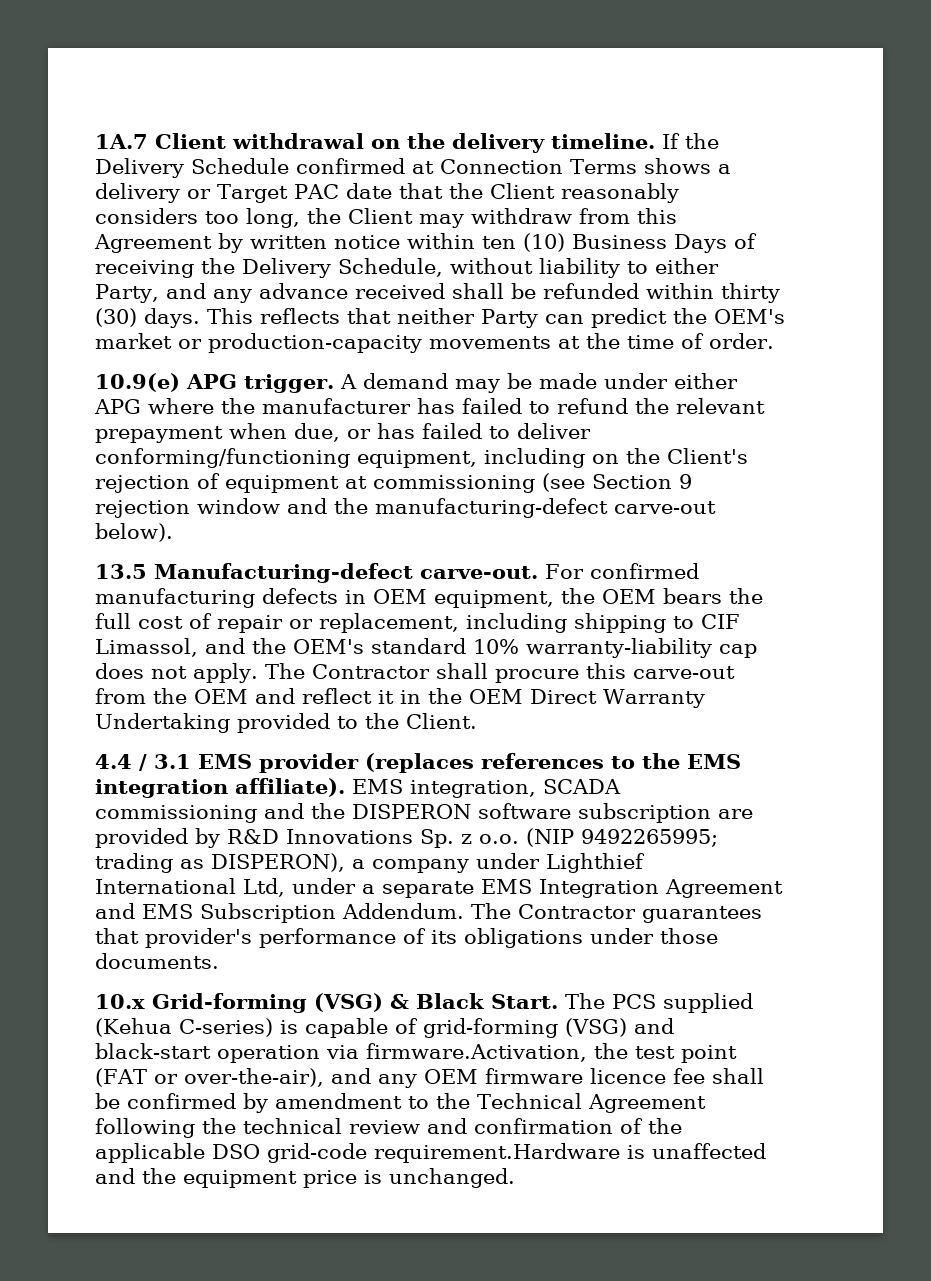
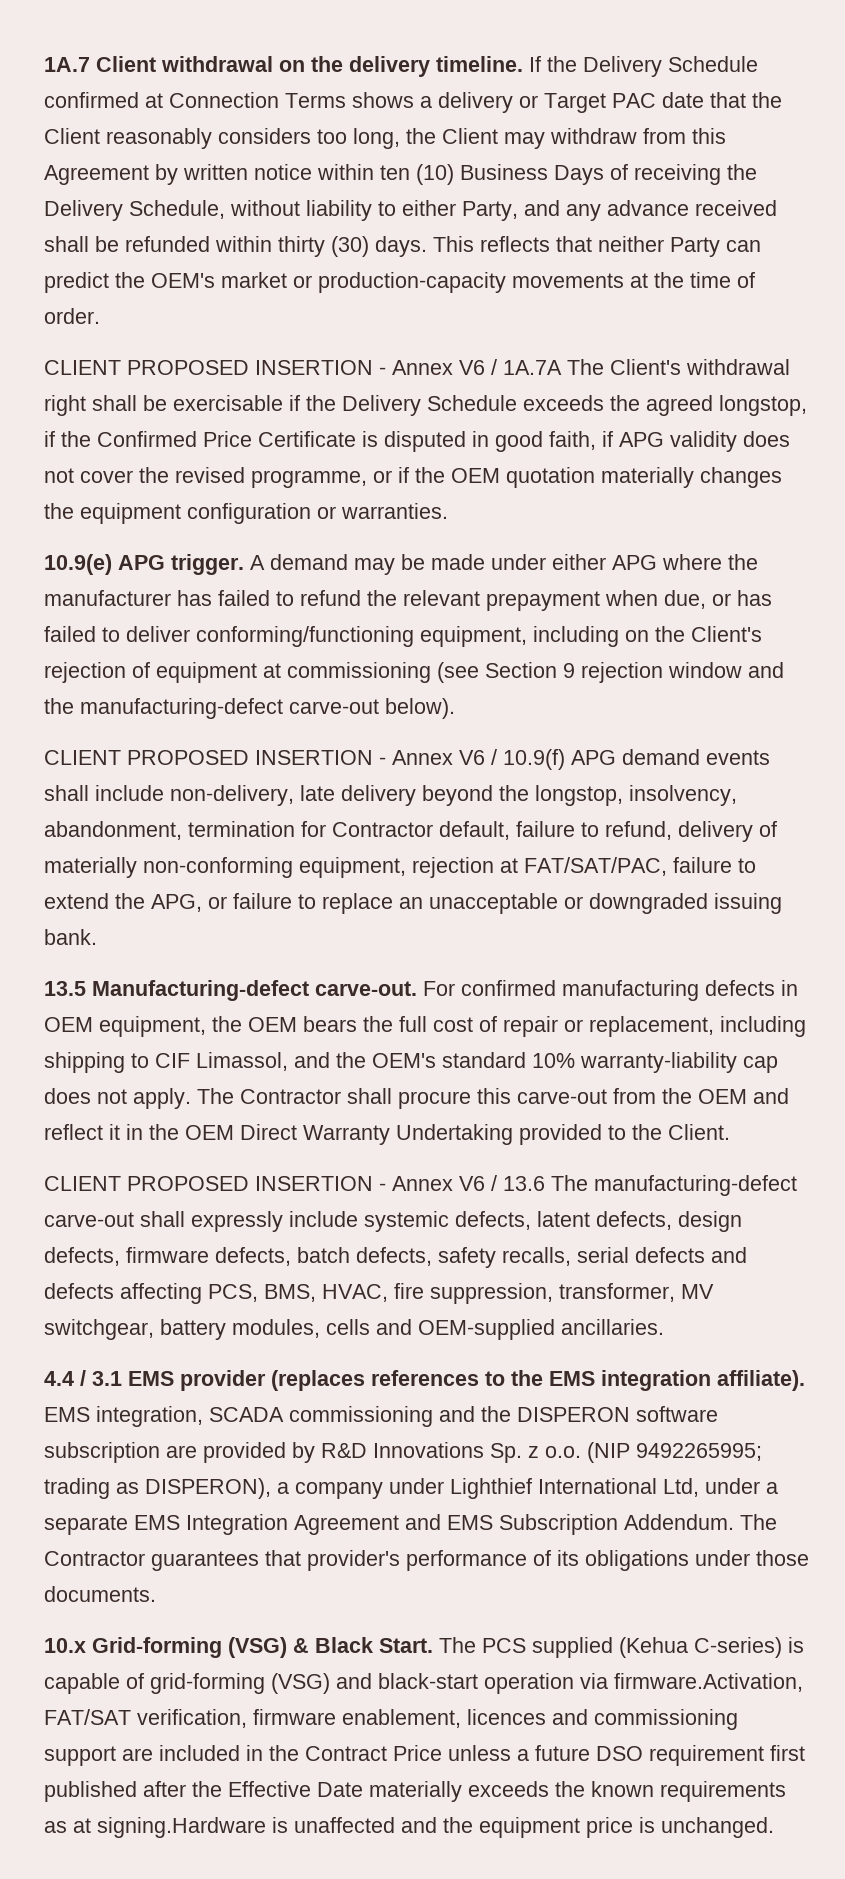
+ CLIENT PROPOSED INSERTION - Annex V6 / 1A.7A The Client's withdrawal right shall be exercisable if the Delivery Schedule exceeds the agreed longstop, if the Confirmed Price Certificate is disputed in good faith, if APG validity does not cover the revised programme, or if the OEM quotation materially changes the equipment configuration or warranties.
+ CLIENT PROPOSED INSERTION - Annex V6 / 10.9(f) APG demand events shall include non-delivery, late delivery beyond the longstop, insolvency, abandonment, termination for Contractor default, failure to refund, delivery of materially non-conforming equipment, rejection at FAT/SAT/PAC, failure to extend the APG, or failure to replace an unacceptable or downgraded issuing bank.
+ CLIENT PROPOSED INSERTION - Annex V6 / 13.6 The manufacturing-defect carve-out shall expressly include systemic defects, latent defects, design defects, firmware defects, batch defects, safety recalls, serial defects and defects affecting PCS, BMS, HVAC, fire suppression, transformer, MV switchgear, battery modules, cells and OEM-supplied ancillaries.
- The PCS supplied (Kehua C-series) is capable of grid-forming (VSG) and black-start operation via firmware.Activation, the test point (FAT or over-the-air), and any OEM firmware licence fee shall be confirmed by amendment to the Technical Agreement following the technical review and confirmation of the applicable DSO grid-code requirement.Hardware is unaffected and the equipment price is unchanged.
+ The PCS supplied (Kehua C-series) is capable of grid-forming (VSG) and black-start operation via firmware.Activation, FAT/SAT verification, firmware enablement, licences and commissioning support are included in the Contract Price unless a future DSO requirement first published after the Effective Date materially exceeds the known requirements as at signing.Hardware is unaffected and the equipment price is unchanged.

